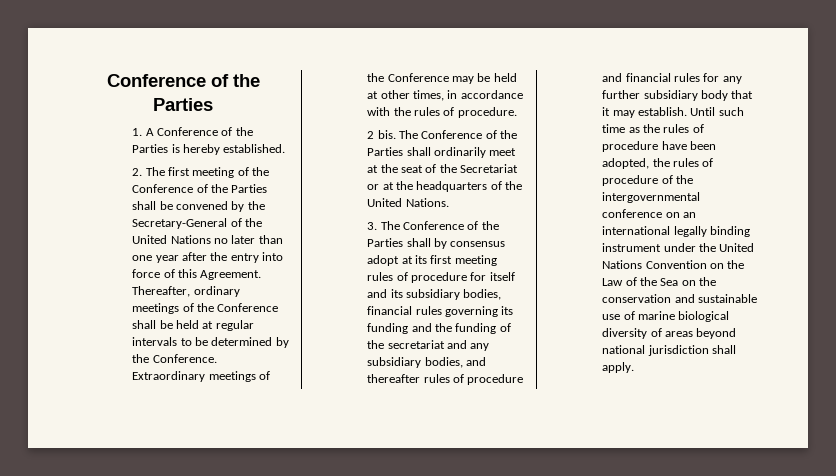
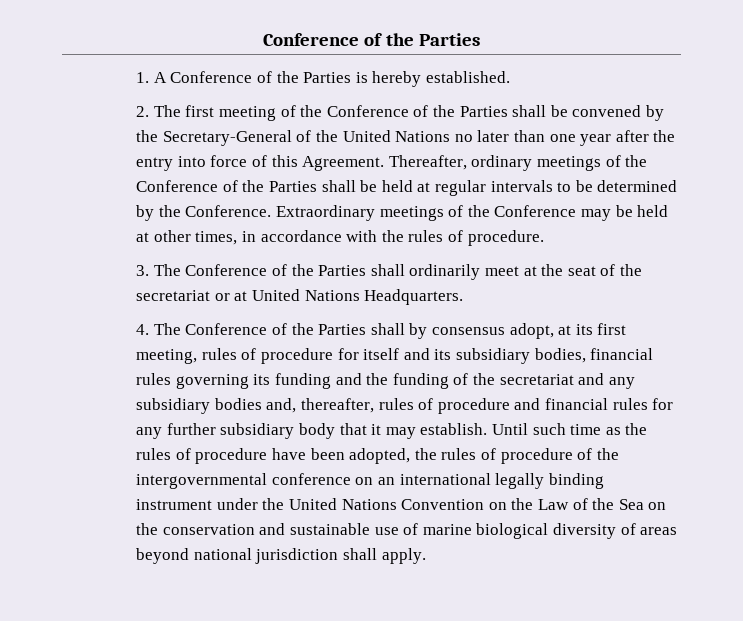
- Thereafter, ordinary meetings of the Conference shall be held at regular intervals to be determined by the Conference.
+ Thereafter, ordinary meetings of the Conference of the Parties shall be held at regular intervals to be determined by the Conference.
- 2 bis. The Conference of the Parties shall ordinarily meet at the seat of the Secretariat or at the headquarters of the United Nations.
- 3. The Conference of the Parties shall by consensus adopt at its first meeting rules of procedure for itself and its subsidiary bodies, financial rules governing its funding and the funding of the secretariat and any subsidiary bodies, and thereafter rules of procedure and financial rules for any further subsidiary body that it may establish.
+ 3. The Conference of the Parties shall ordinarily meet at the seat of the secretariat or at United Nations Headquarters.
+ 4. The Conference of the Parties shall by consensus adopt, at its first meeting, rules of procedure for itself and its subsidiary bodies, financial rules governing its funding and the funding of the secretariat and any subsidiary bodies and, thereafter, rules of procedure and financial rules for any further subsidiary body that it may establish.

